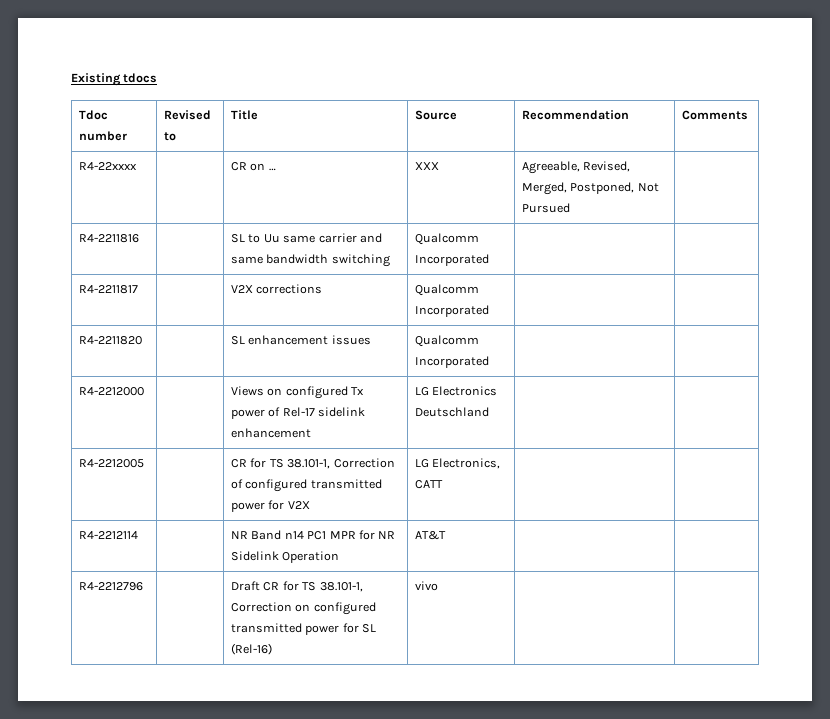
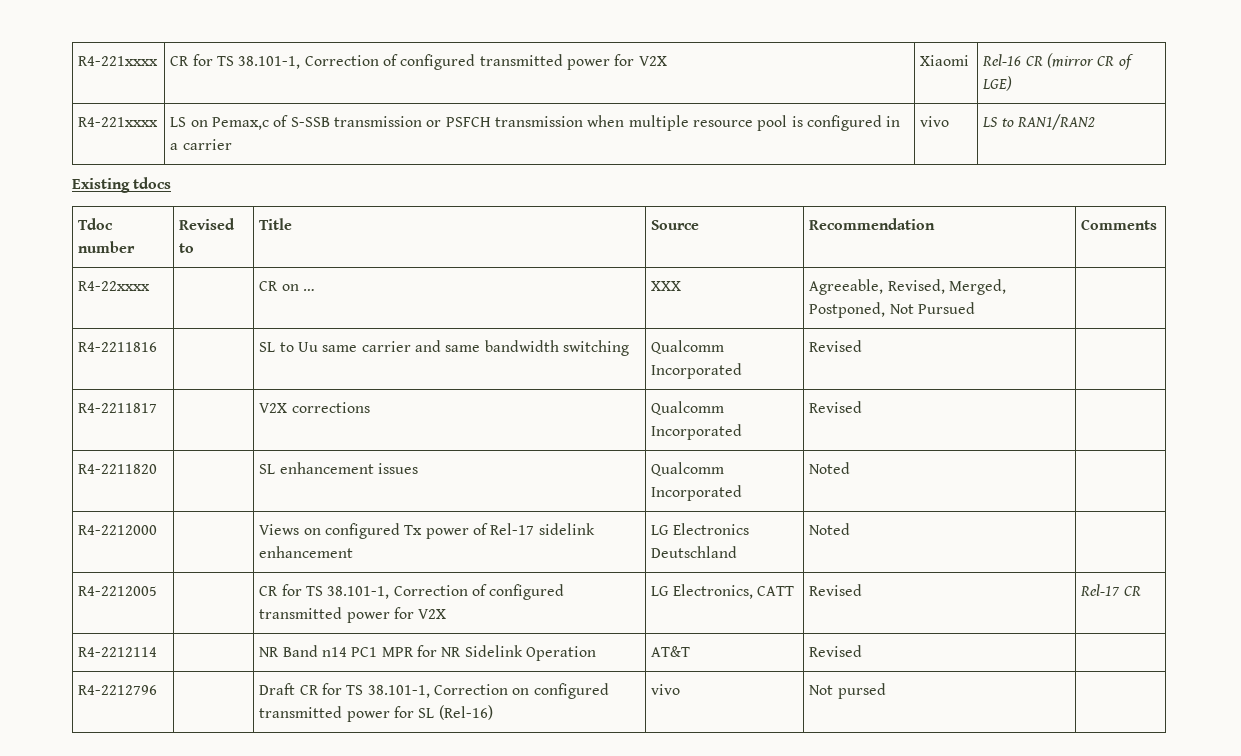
+ R4-221xxxx | CR for TS 38.101-1, Correction of configured transmitted power for V2X | Xiaomi | Rel-16 CR (mirror CR of LGE)
+ R4-221xxxx | LS on Pemax,c of S-SSB transmission or PSFCH transmission when multiple resource pool is configured in a carrier | vivo | LS to RAN1/RAN2
- R4-2211816 | | SL to Uu same carrier and same bandwidth switching | Qualcomm Incorporated | |
+ R4-2211816 | | SL to Uu same carrier and same bandwidth switching | Qualcomm Incorporated | Revised |
- R4-2211817 | | V2X corrections | Qualcomm Incorporated | |
+ R4-2211817 | | V2X corrections | Qualcomm Incorporated | Revised |
- R4-2211820 | | SL enhancement issues | Qualcomm Incorporated | |
+ R4-2211820 | | SL enhancement issues | Qualcomm Incorporated | Noted |
- R4-2212000 | | Views on configured Tx power of Rel-17 sidelink enhancement | LG Electronics Deutschland | |
+ R4-2212000 | | Views on configured Tx power of Rel-17 sidelink enhancement | LG Electronics Deutschland | Noted |
- R4-2212005 | | CR for TS 38.101-1, Correction of configured transmitted power for V2X | LG Electronics, CATT | |
+ R4-2212005 | | CR for TS 38.101-1, Correction of configured transmitted power for V2X | LG Electronics, CATT | Revised | Rel-17 CR
- R4-2212114 | | NR Band n14 PC1 MPR for NR Sidelink Operation | AT&T | |
+ R4-2212114 | | NR Band n14 PC1 MPR for NR Sidelink Operation | AT&T | Revised |
- R4-2212796 | | Draft CR for TS 38.101-1, Correction on configured transmitted power for SL (Rel-16) | vivo | |
+ R4-2212796 | | Draft CR for TS 38.101-1, Correction on configured transmitted power for SL (Rel-16) | vivo | Not pursed |

